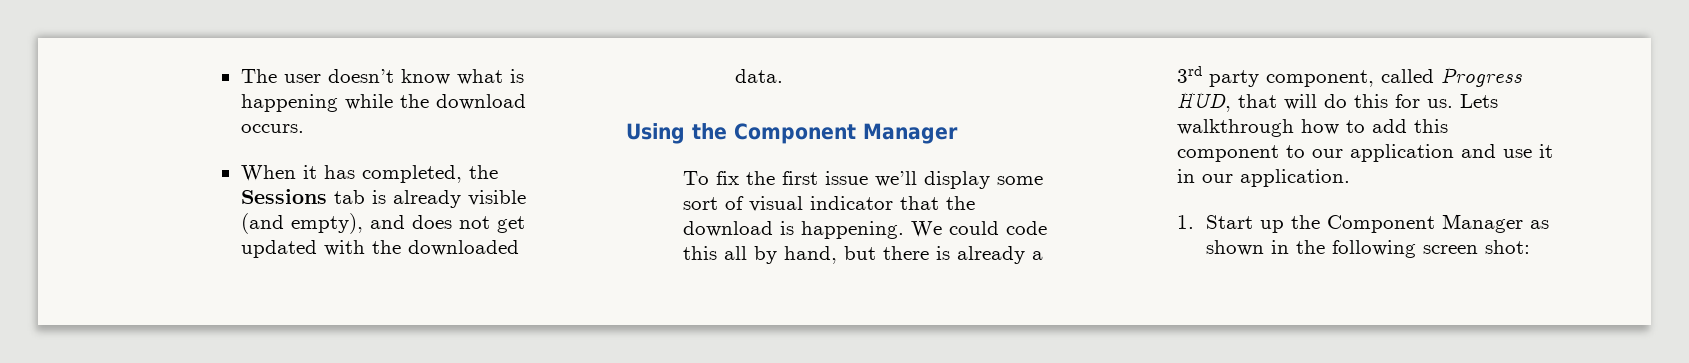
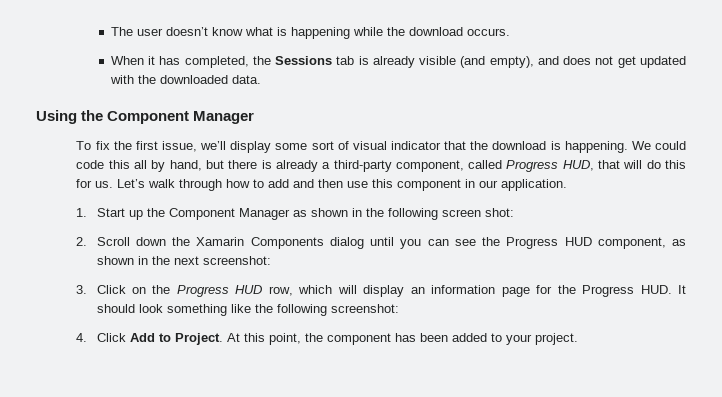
- To fix the first issue we’ll display some sort of visual indicator that the download is happening.
+ To fix the first issue, we’ll display some sort of visual indicator that the download is happening.
- We could code this all by hand, but there is already a 3rd party component, called Progress HUD, that will do this for us.
+ We could code this all by hand, but there is already a third-party component, called Progress HUD, that will do this for us.
- Lets walkthrough how to add this component to our application and use it in our application.
+ Let’s walk through how to add and then use this component in our application.
+ 2. Scroll down the Xamarin Components dialog until you can see the Progress HUD component, as shown in the next screenshot:
+ 3. Click on the Progress HUD row, which will display an information page for the Progress HUD. It should look something like the following screenshot:
+ 4. Click Add to Project. At this point, the component has been added to your project.

